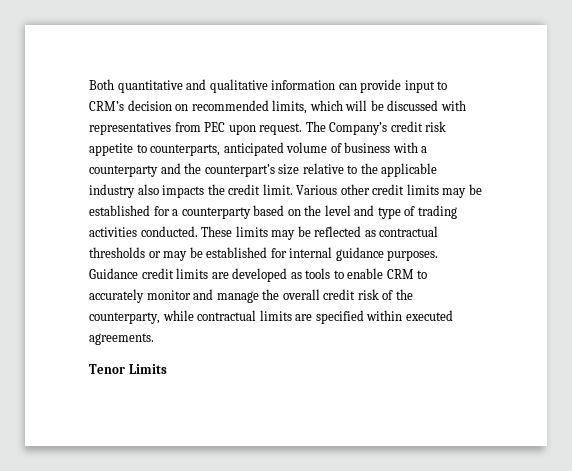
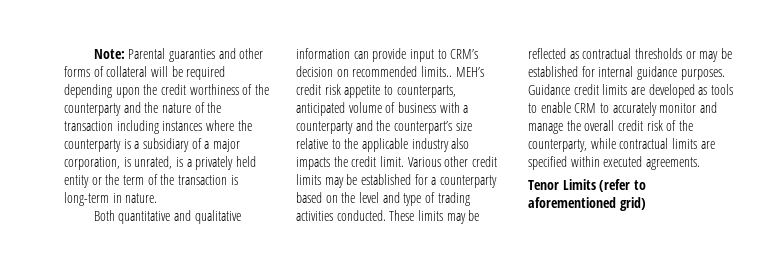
+ Note: Parental guaranties and other forms of collateral will be required depending upon the credit worthiness of the counterparty and the nature of the transaction including instances where the counterparty is a subsidiary of a major corporation, is unrated, is a privately held entity or the term of the transaction is long-term in nature.
- Both quantitative and qualitative information can provide input to CRM’s decision on recommended limits, which will be discussed with representatives from PEC upon request. The Company’s credit risk appetite to counterparts, anticipated volume of business with a counterparty and the counterpart’s size relative to the applicable industry also impacts the credit limit.
+ Both quantitative and qualitative information can provide input to CRM’s decision on recommended limits.. MEH’s credit risk appetite to counterparts, anticipated volume of business with a counterparty and the counterpart’s size relative to the applicable industry also impacts the credit limit.
- Tenor Limits
+ Tenor Limits (refer to aforementioned grid)

